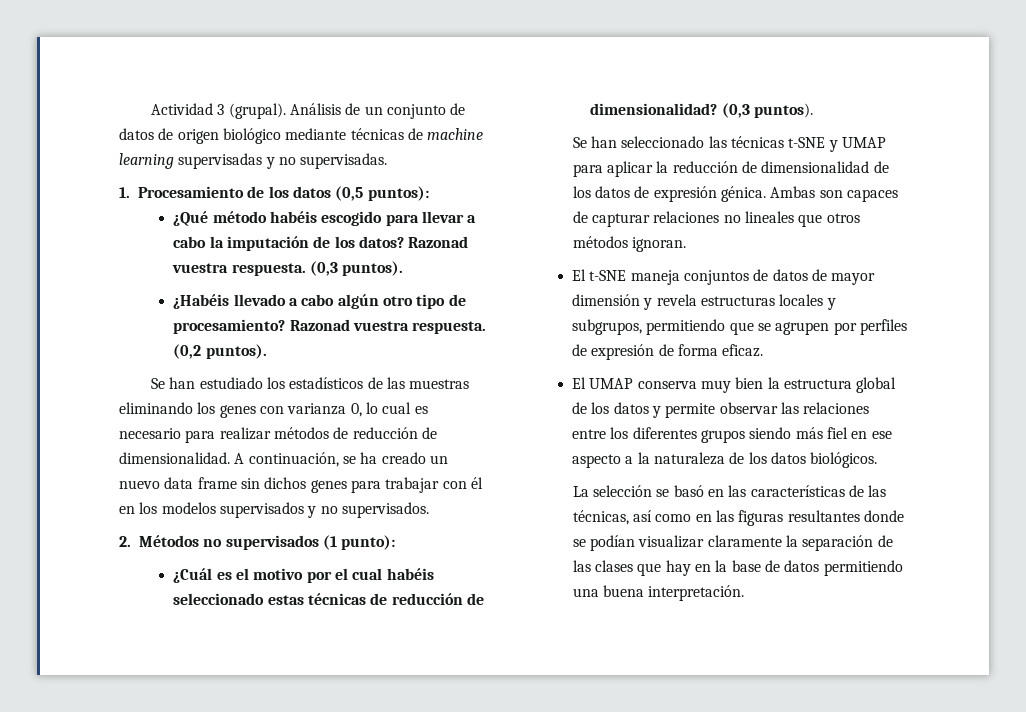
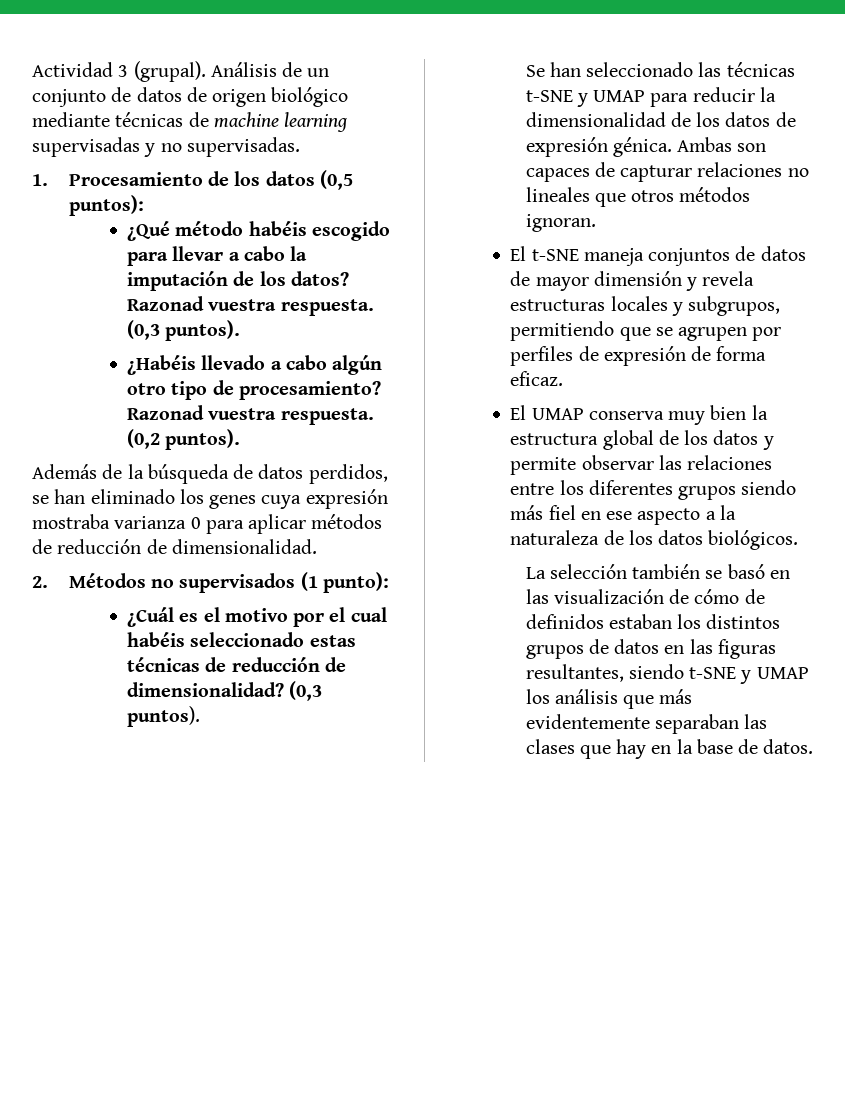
- Se han estudiado los estadísticos de las muestras eliminando los genes con varianza 0, lo cual es necesario para realizar métodos de reducción de dimensionalidad. A continuación, se ha creado un nuevo data frame sin dichos genes para trabajar con él en los modelos supervisados y no supervisados.
+ Además de la búsqueda de datos perdidos, se han eliminado los genes cuya expresión mostraba varianza 0 para aplicar métodos de reducción de dimensionalidad.
- Se han seleccionado las técnicas t-SNE y UMAP para aplicar la reducción de dimensionalidad de los datos de expresión génica.
+ Se han seleccionado las técnicas t-SNE y UMAP para reducir la dimensionalidad de los datos de expresión génica.
- La selección se basó en las características de las técnicas, así como en las figuras resultantes donde se podían visualizar claramente la separación de las clases que hay en la base de datos permitiendo una buena interpretación.
+ La selección también se basó en las visualización de cómo de definidos estaban los distintos grupos de datos en las figuras resultantes, siendo t-SNE y UMAP los análisis que más evidentemente separaban las clases que hay en la base de datos.

